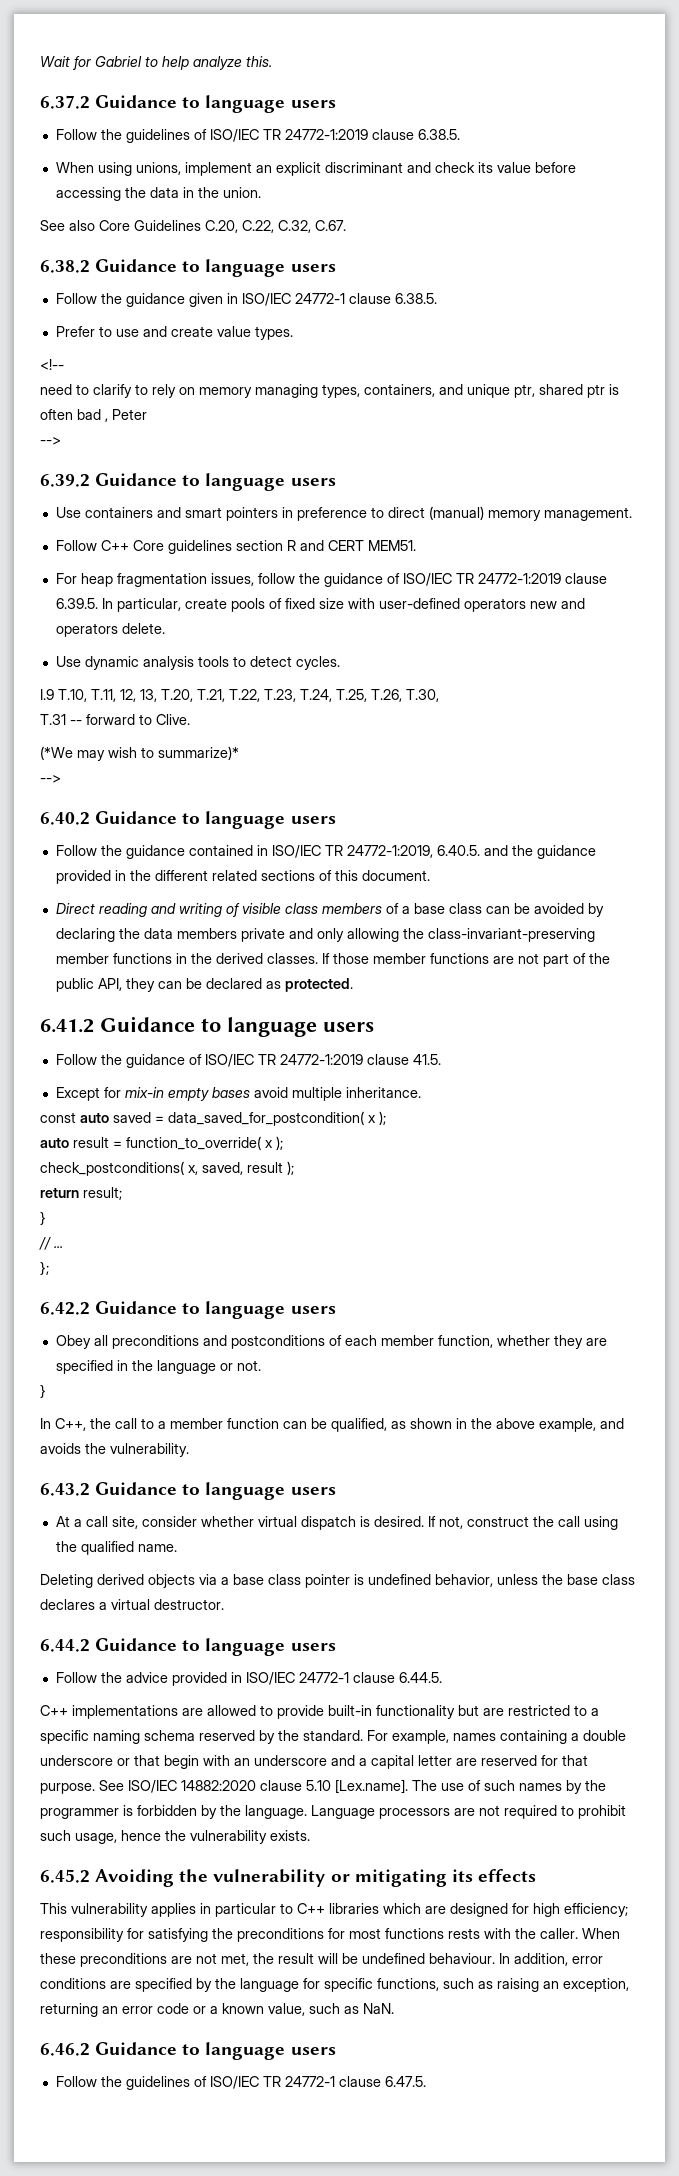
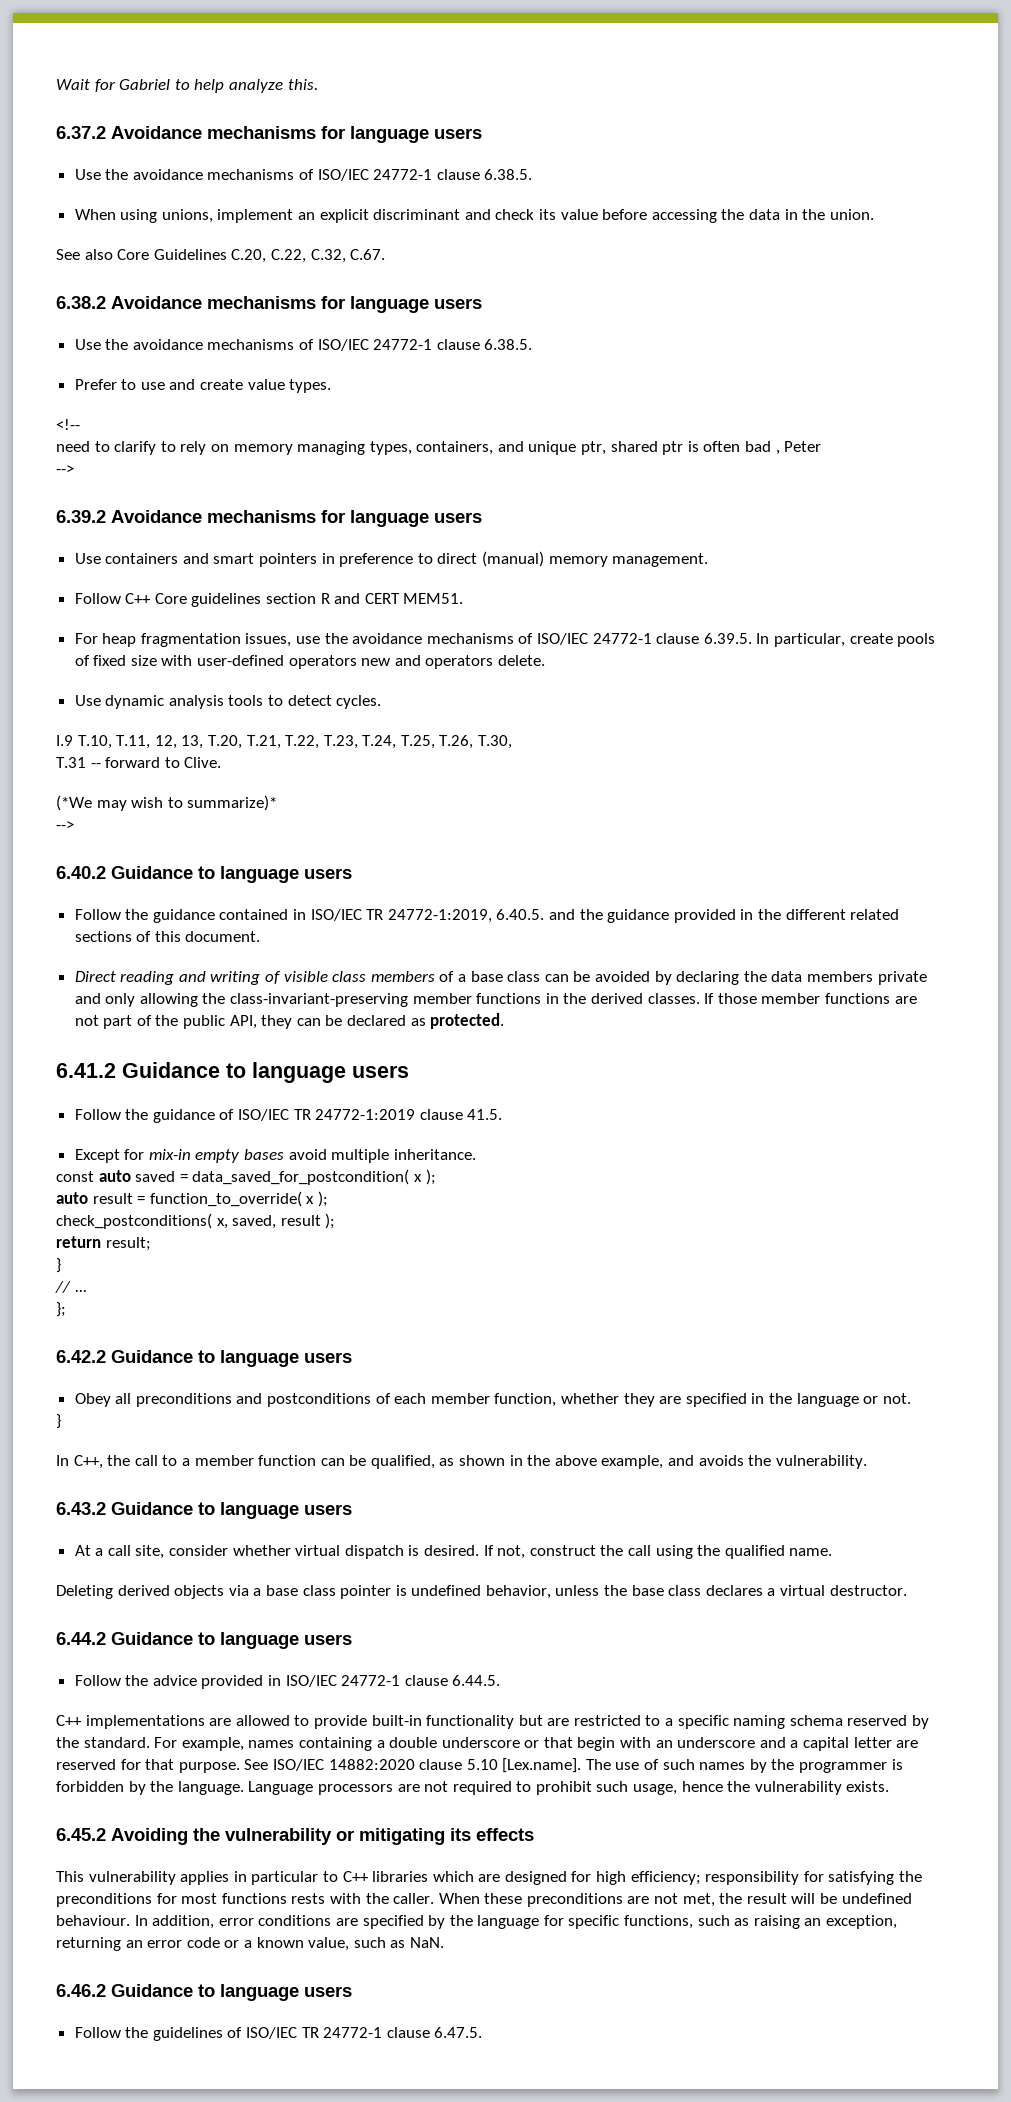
- 6.37.2 Guidance to language users
- Follow the guidelines of ISO/IEC TR 24772-1:2019 clause 6.38.5.
+ 6.37.2 Avoidance mechanisms for language users
+ Use the avoidance mechanisms of ISO/IEC 24772-1 clause 6.38.5.
- 6.38.2 Guidance to language users
- Follow the guidance given in ISO/IEC 24772-1 clause 6.38.5.
+ 6.38.2 Avoidance mechanisms for language users
+ Use the avoidance mechanisms of ISO/IEC 24772-1 clause 6.38.5.
- 6.39.2 Guidance to language users
+ 6.39.2 Avoidance mechanisms for language users
- For heap fragmentation issues, follow the guidance of ISO/IEC TR 24772-1:2019 clause 6.39.5. In particular, create pools of fixed size with user-defined operators new and operators delete.
+ For heap fragmentation issues, use the avoidance mechanisms of ISO/IEC 24772-1 clause 6.39.5. In particular, create pools of fixed size with user-defined operators new and operators delete.

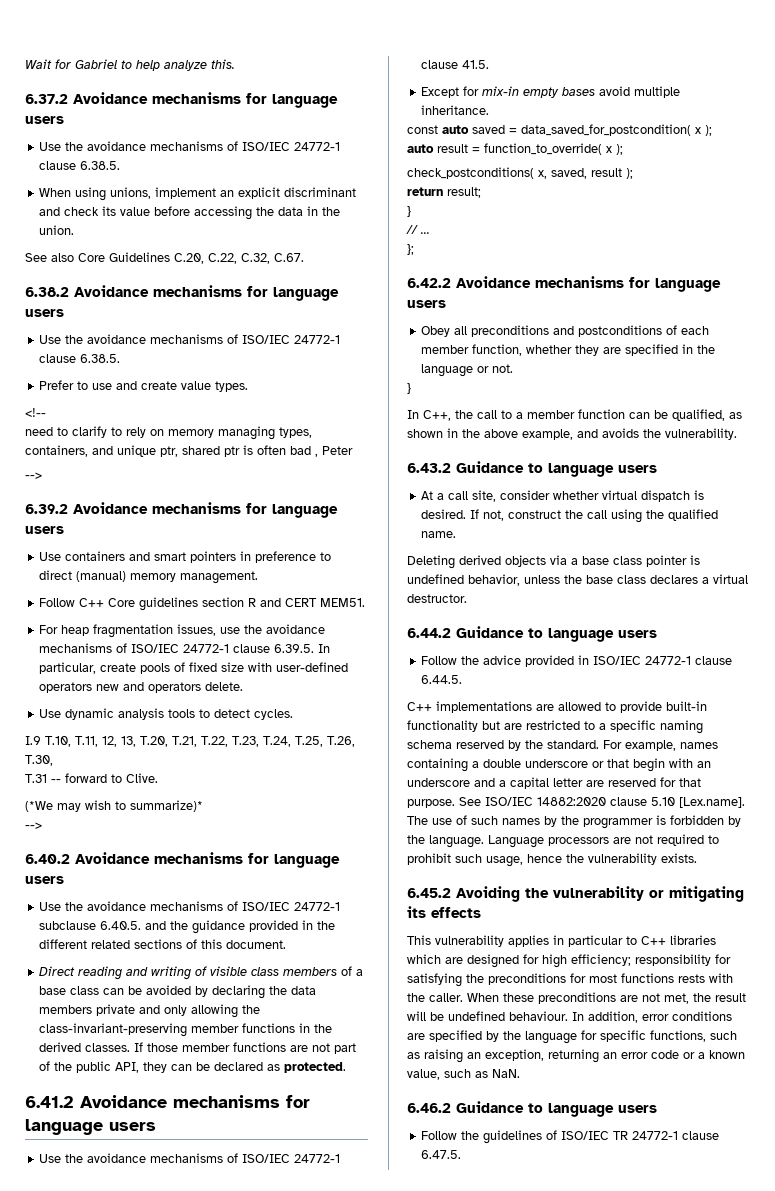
- 6.40.2 Guidance to language users
- Follow the guidance contained in ISO/IEC TR 24772-1:2019, 6.40.5. and the guidance provided in the different related sections of this document.
+ 6.40.2 Avoidance mechanisms for language users
+ Use the avoidance mechanisms of ISO/IEC 24772-1 subclause 6.40.5. and the guidance provided in the different related sections of this document.
- 6.41.2 Guidance to language users
- Follow the guidance of ISO/IEC TR 24772-1:2019 clause 41.5.
+ 6.41.2 Avoidance mechanisms for language users
+ Use the avoidance mechanisms of ISO/IEC 24772-1 clause 41.5.
- 6.42.2 Guidance to language users
+ 6.42.2 Avoidance mechanisms for language users

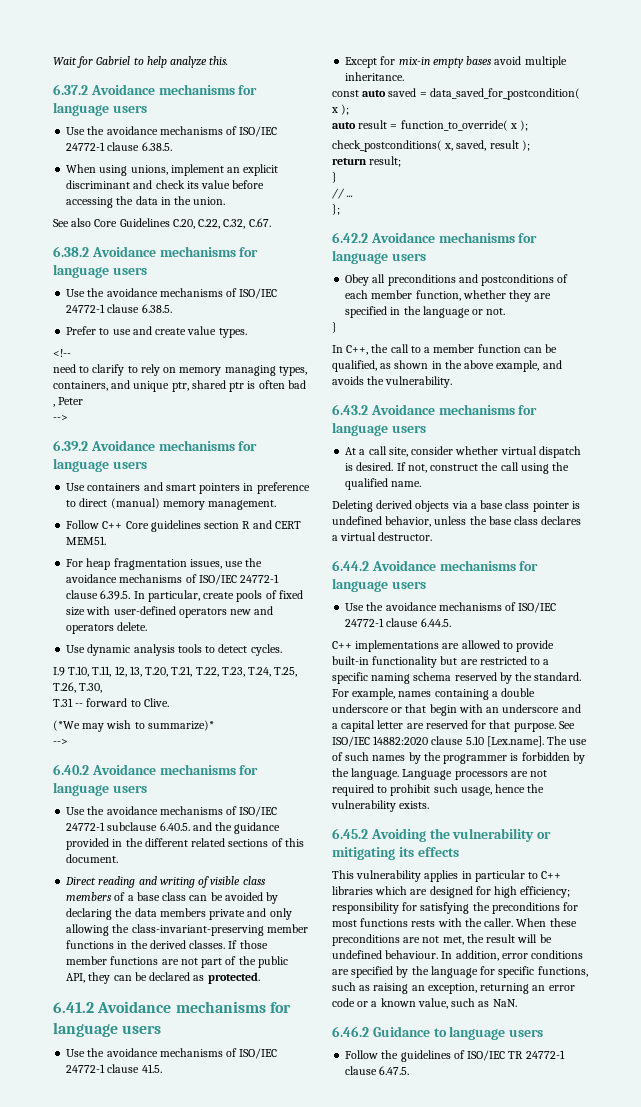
- 6.43.2 Guidance to language users
+ 6.43.2 Avoidance mechanisms for language users
- 6.44.2 Guidance to language users
- Follow the advice provided in ISO/IEC 24772-1 clause 6.44.5.
+ 6.44.2 Avoidance mechanisms for language users
+ Use the avoidance mechanisms of ISO/IEC 24772-1 clause 6.44.5.

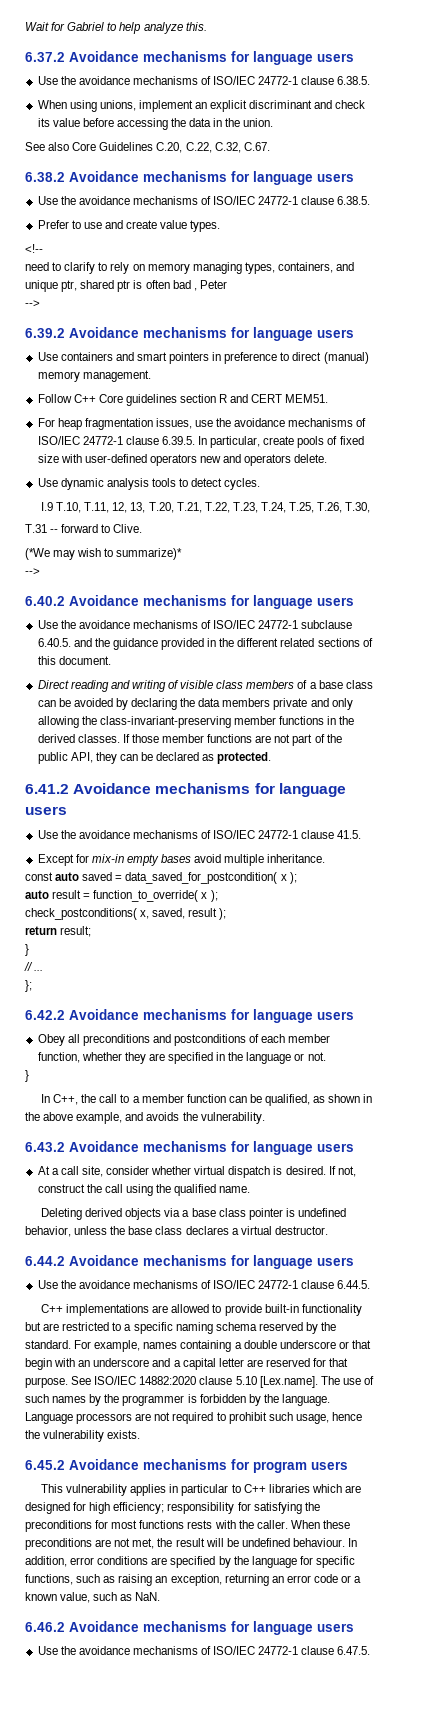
- 6.45.2 Avoiding the vulnerability or mitigating its effects
+ 6.45.2 Avoidance mechanisms for program users
- 6.46.2 Guidance to language users
- Follow the guidelines of ISO/IEC TR 24772-1 clause 6.47.5.
+ 6.46.2 Avoidance mechanisms for language users
+ Use the avoidance mechanisms of ISO/IEC 24772-1 clause 6.47.5.

